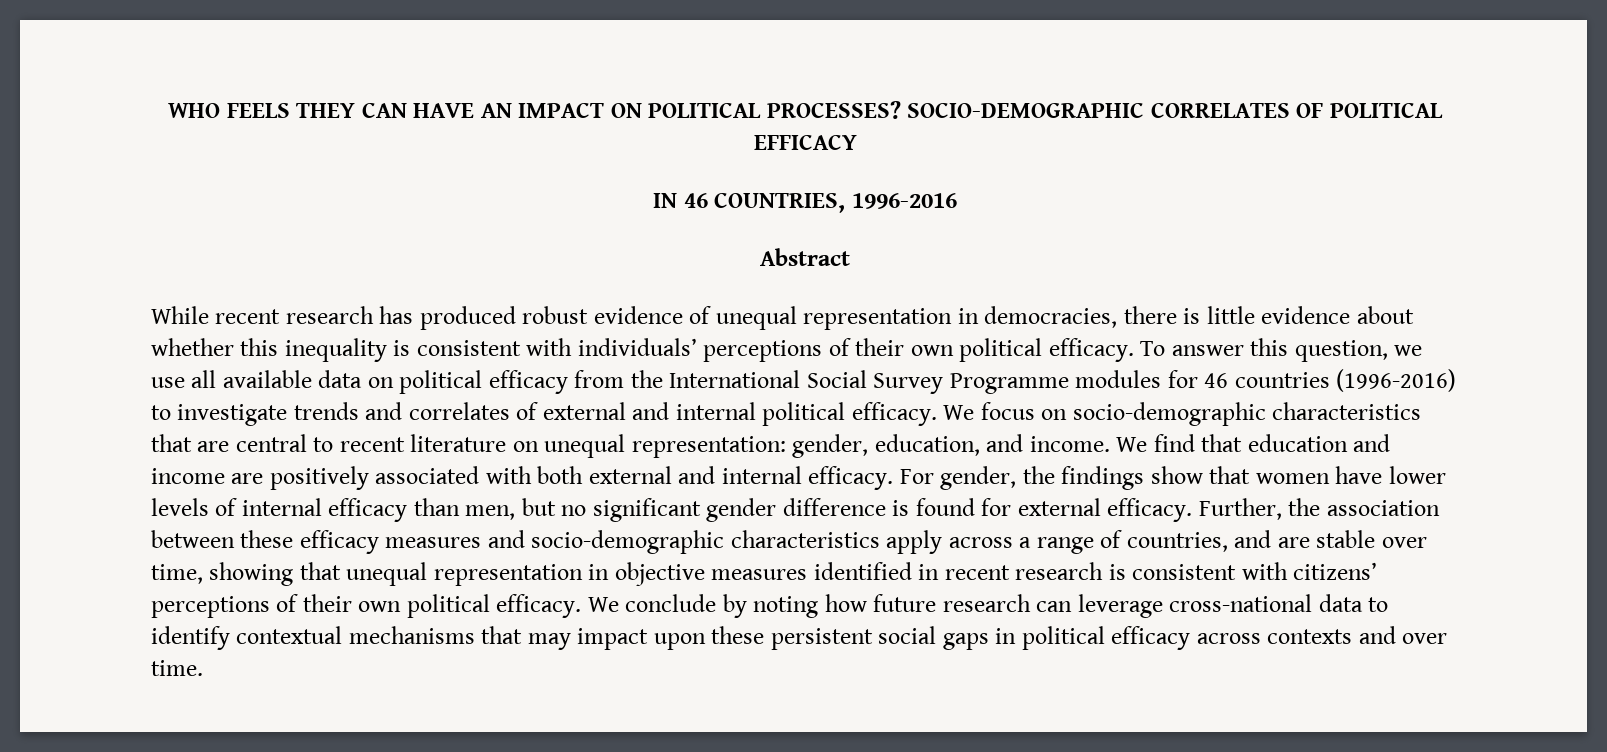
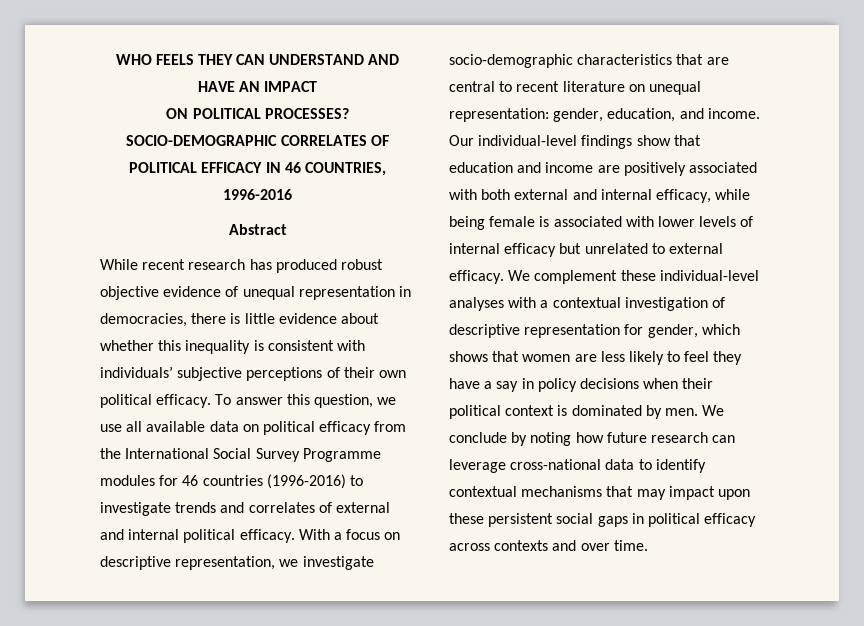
- WHO FEELS THEY CAN HAVE AN IMPACT ON POLITICAL PROCESSES?
+ WHO FEELS THEY CAN UNDERSTAND AND HAVE AN IMPACT
+ ON POLITICAL PROCESSES?
- SOCIO-DEMOGRAPHIC CORRELATES OF POLITICAL EFFICACY
- IN 46 COUNTRIES, 1996-2016
+ SOCIO-DEMOGRAPHIC CORRELATES OF POLITICAL EFFICACY IN 46 COUNTRIES, 1996-2016
- While recent research has produced robust evidence of unequal representation in democracies, there is little evidence about whether this inequality is consistent with individuals’ perceptions of their own political efficacy.
+ While recent research has produced robust objective evidence of unequal representation in democracies, there is little evidence about whether this inequality is consistent with individuals’ subjective perceptions of their own political efficacy.
- We focus on socio-demographic characteristics that are central to recent literature on unequal representation: gender, education, and income.
+ With a focus on descriptive representation, we investigate socio-demographic characteristics that are central to recent literature on unequal representation: gender, education, and income.
- We find that education and income are positively associated with both external and internal efficacy. For gender, the findings show that women have lower levels of internal efficacy than men, but no significant gender difference is found for external efficacy. Further, the association between these efficacy measures and socio-demographic characteristics apply across a range of countries, and are stable over time, showing that unequal representation in objective measures identified in recent research is consistent with citizens’ perceptions of their own political efficacy.
+ Our individual-level findings show that education and income are positively associated with both external and internal efficacy, while being female is associated with lower levels of internal efficacy but unrelated to external efficacy. We complement these individual-level analyses with a contextual investigation of descriptive representation for gender, which shows that women are less likely to feel they have a say in policy decisions when their political context is dominated by men.

